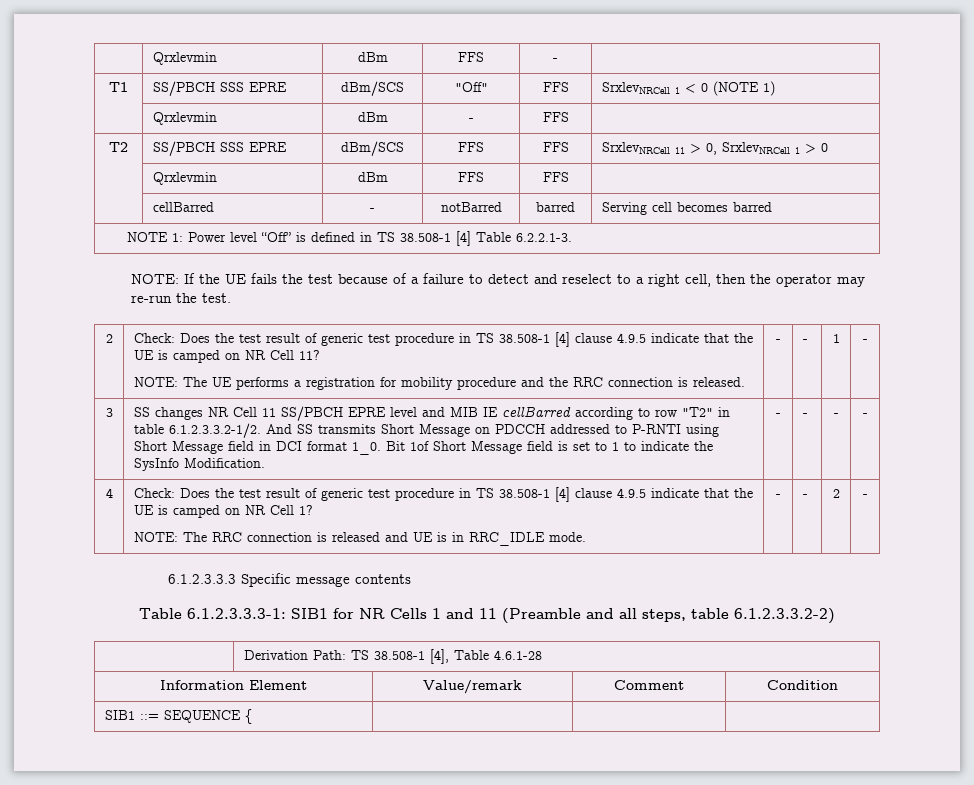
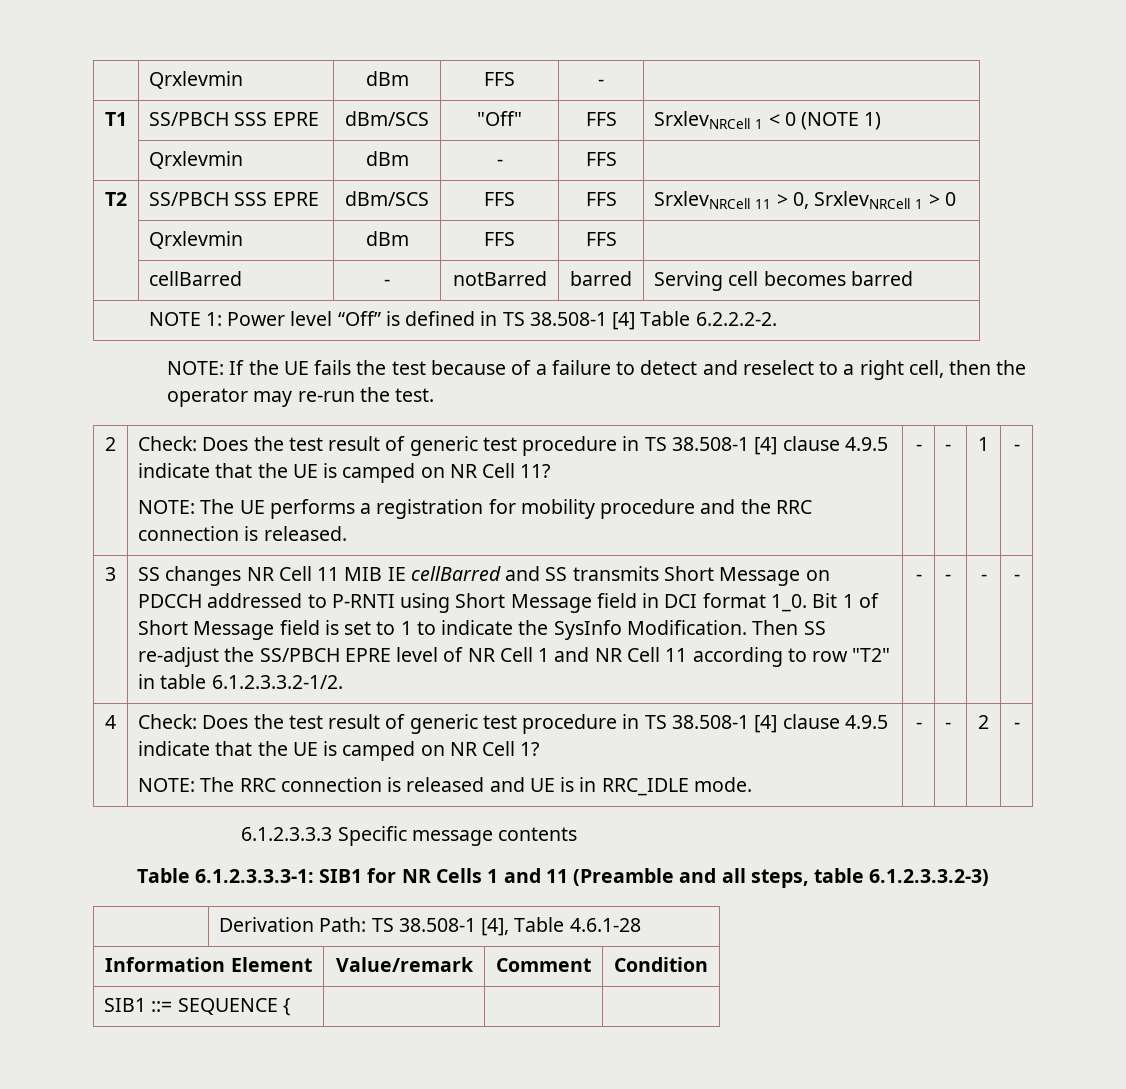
- NOTE 1: Power level “Off” is defined in TS 38.508-1 [4] Table 6.2.2.1-3.
+ NOTE 1: Power level “Off” is defined in TS 38.508-1 [4] Table 6.2.2.2-2.
- SS changes NR Cell 11 SS/PBCH EPRE level and MIB IE cellBarred according to row "T2" in table 6.1.2.3.3.2-1/2. And SS transmits Short Message on PDCCH addressed to P-RNTI using Short Message field in DCI format 1_0.
+ SS changes NR Cell 11 MIB IE cellBarred and SS transmits Short Message on PDCCH addressed to P-RNTI using Short Message field in DCI format 1_0.
- Bit 1of Short Message field is set to 1 to indicate the SysInfo Modification.
+ Bit 1 of Short Message field is set to 1 to indicate the SysInfo Modification. Then SS re-adjust the SS/PBCH EPRE level of NR Cell 1 and NR Cell 11 according to row "T2" in table 6.1.2.3.3.2-1/2.
- Table 6.1.2.3.3.3-1: SIB1 for NR Cells 1 and 11 (Preamble and all steps, table 6.1.2.3.3.2-2)
+ Table 6.1.2.3.3.3-1: SIB1 for NR Cells 1 and 11 (Preamble and all steps, table 6.1.2.3.3.2-3)

